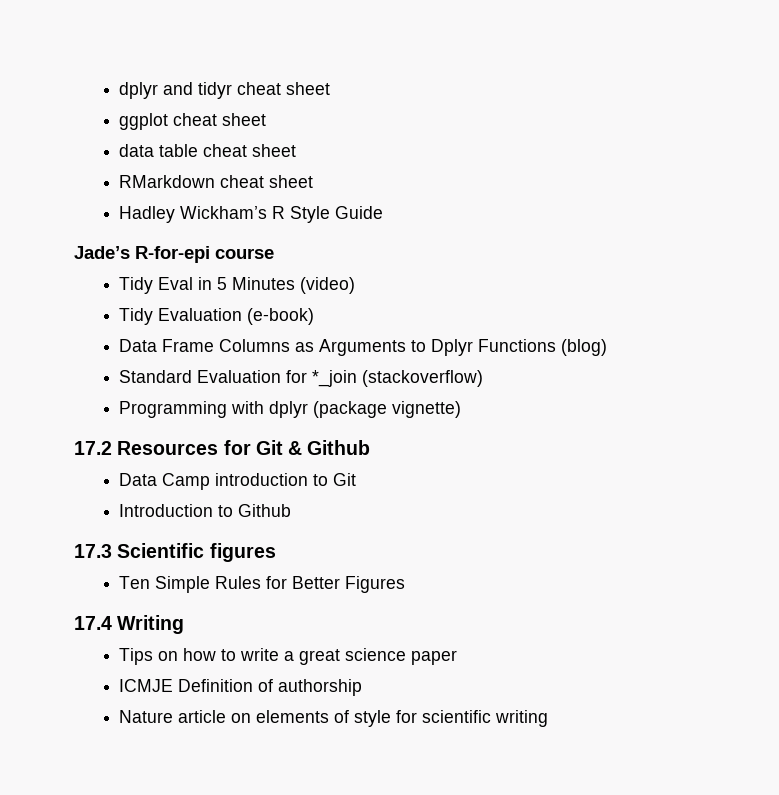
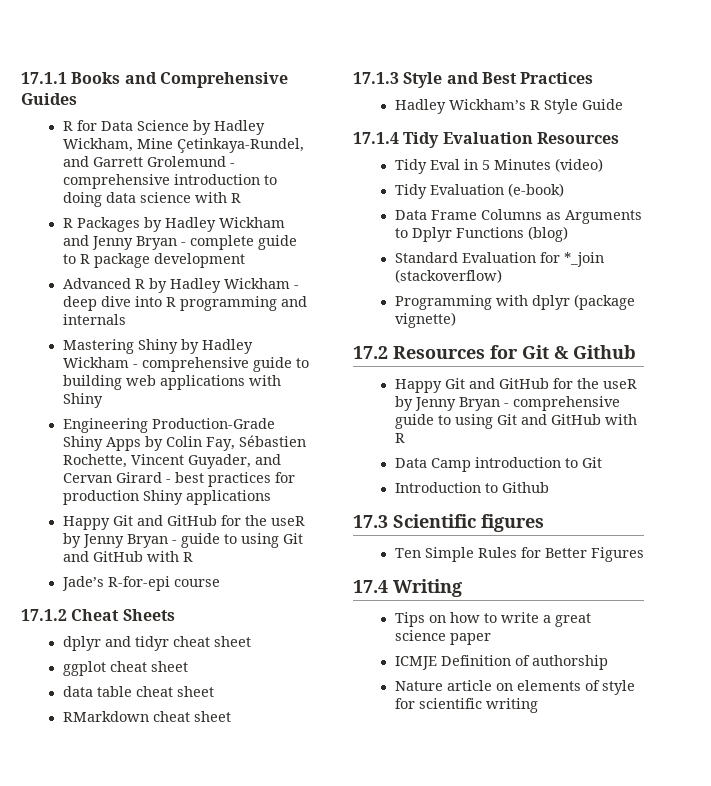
+ 17.1.1 Books and Comprehensive Guides
+ R for Data Science by Hadley Wickham, Mine Çetinkaya-Rundel, and Garrett Grolemund - comprehensive introduction to doing data science with R
+ R Packages by Hadley Wickham and Jenny Bryan - complete guide to R package development
+ Advanced R by Hadley Wickham - deep dive into R programming and internals
+ Mastering Shiny by Hadley Wickham - comprehensive guide to building web applications with Shiny
+ Engineering Production-Grade Shiny Apps by Colin Fay, Sébastien Rochette, Vincent Guyader, and Cervan Girard - best practices for production Shiny applications
+ Happy Git and GitHub for the useR by Jenny Bryan - guide to using Git and GitHub with R
+ Jade’s R-for-epi course
+ 17.1.2 Cheat Sheets
+ 17.1.3 Style and Best Practices
- Jade’s R-for-epi course
+ 17.1.4 Tidy Evaluation Resources
+ Happy Git and GitHub for the useR by Jenny Bryan - comprehensive guide to using Git and GitHub with R

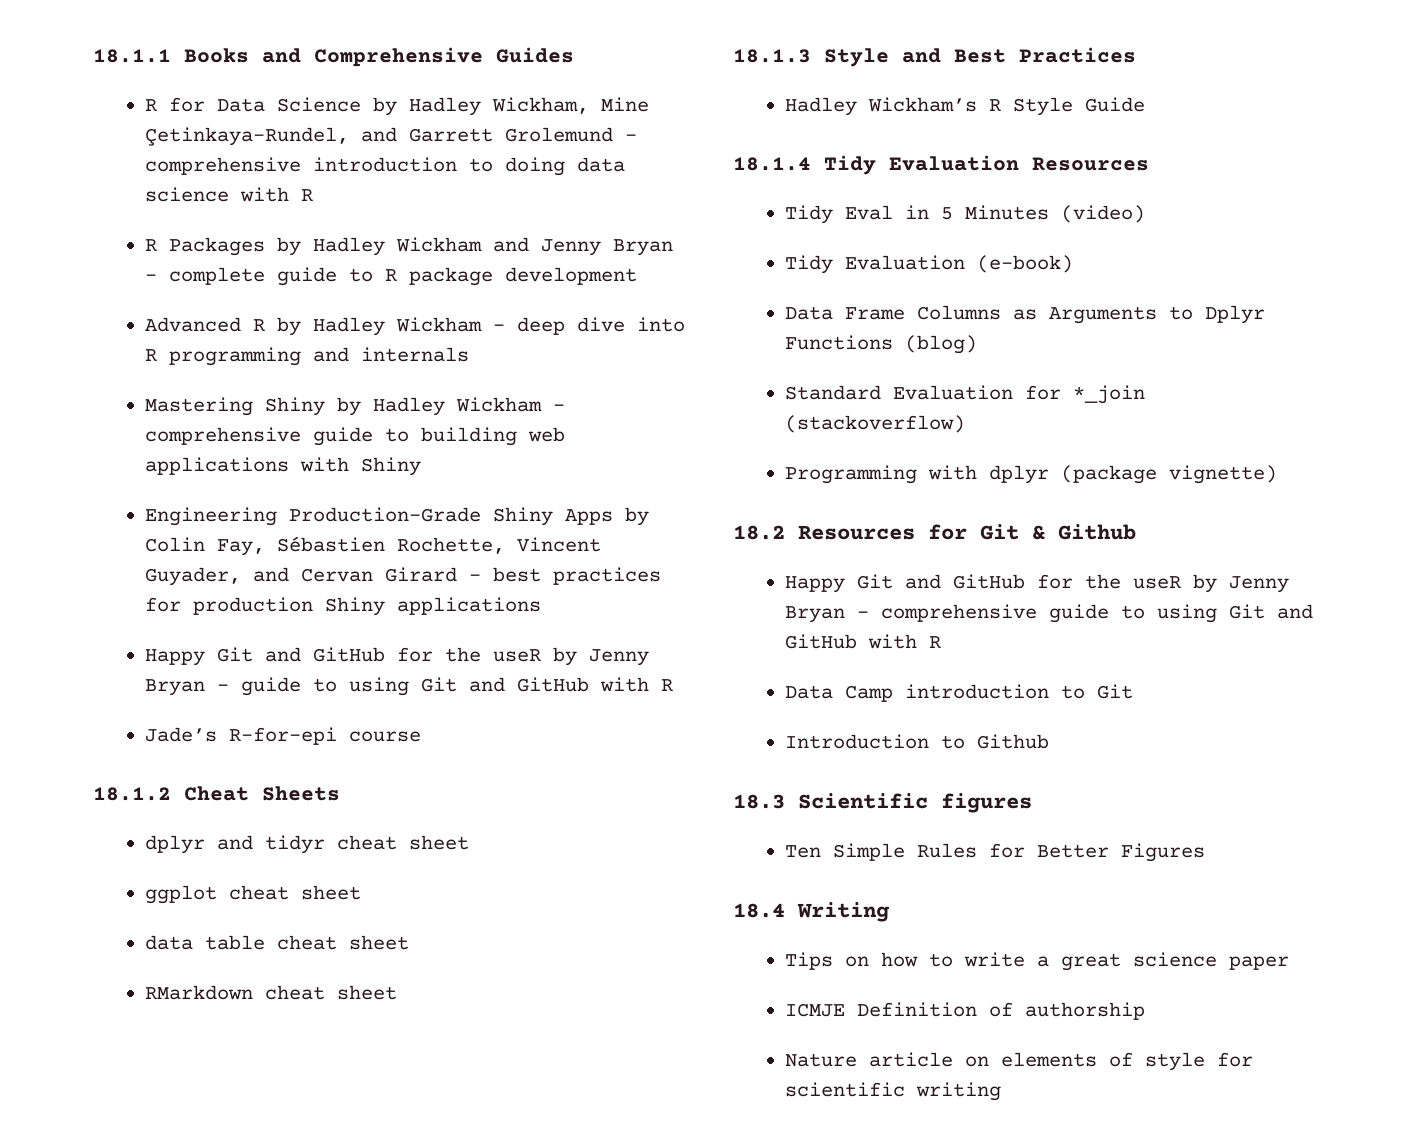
- 17.1.1 Books and Comprehensive Guides
+ 18.1.1 Books and Comprehensive Guides
- 17.1.2 Cheat Sheets
+ 18.1.2 Cheat Sheets
- 17.1.3 Style and Best Practices
+ 18.1.3 Style and Best Practices
- 17.1.4 Tidy Evaluation Resources
+ 18.1.4 Tidy Evaluation Resources
- 17.2 Resources for Git & Github
+ 18.2 Resources for Git & Github
- 17.3 Scientific figures
+ 18.3 Scientific figures
- 17.4 Writing
+ 18.4 Writing

